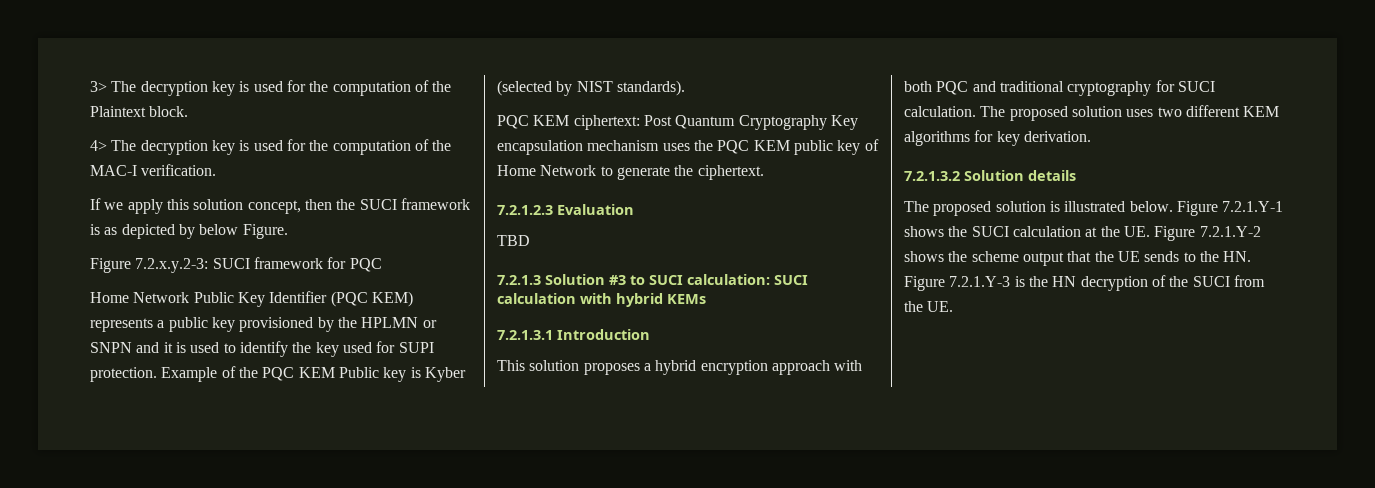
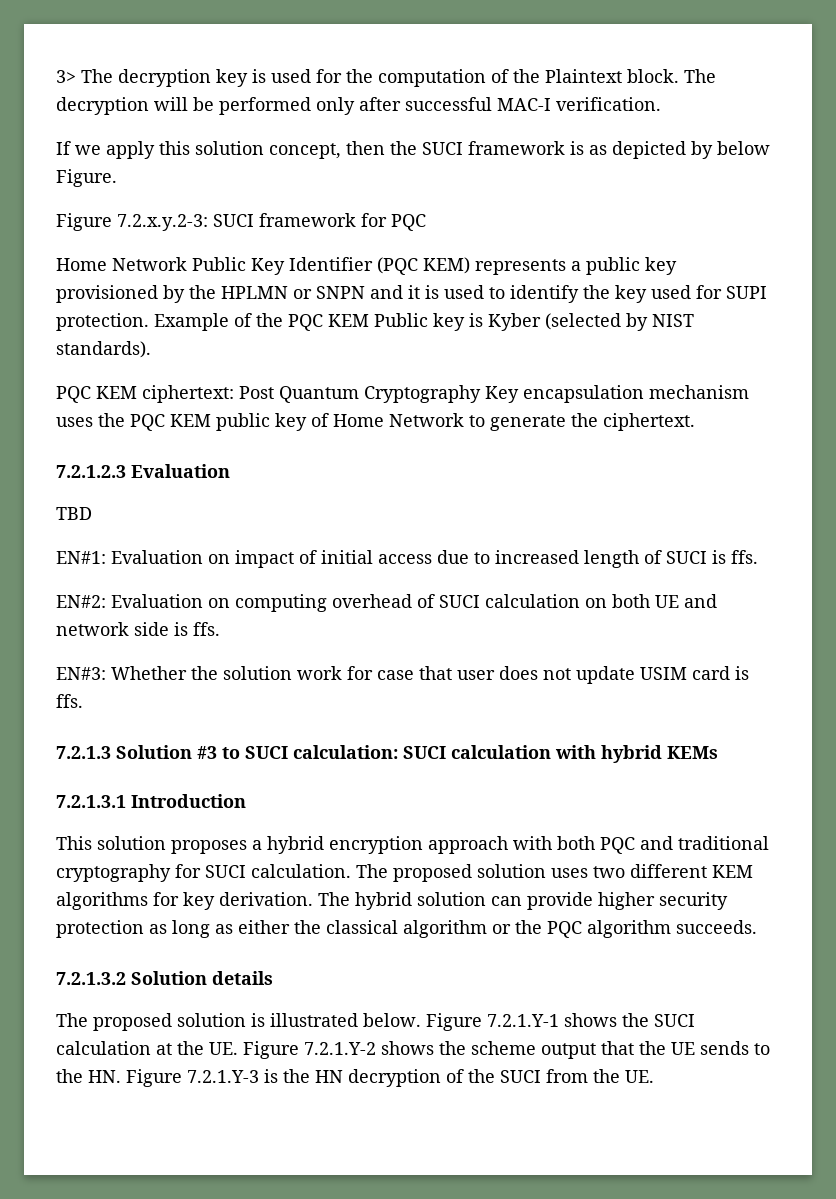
- 3> The decryption key is used for the computation of the Plaintext block.
- 4> The decryption key is used for the computation of the MAC-I verification.
+ 3> The decryption key is used for the computation of the Plaintext block. The decryption will be performed only after successful MAC-I verification.
+ EN#1: Evaluation on impact of initial access due to increased length of SUCI is ffs.
+ EN#2: Evaluation on computing overhead of SUCI calculation on both UE and network side is ffs.
+ EN#3: Whether the solution work for case that user does not update USIM card is ffs.
+ The hybrid solution can provide higher security protection as long as either the classical algorithm or the PQC algorithm succeeds.

